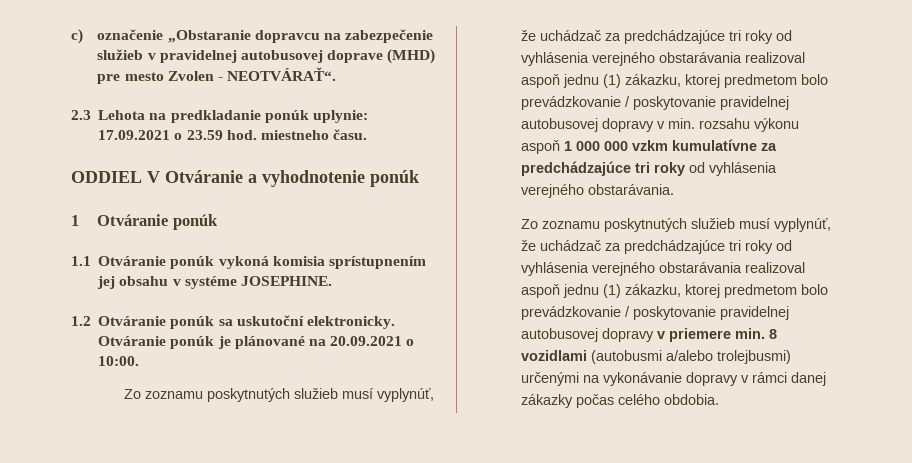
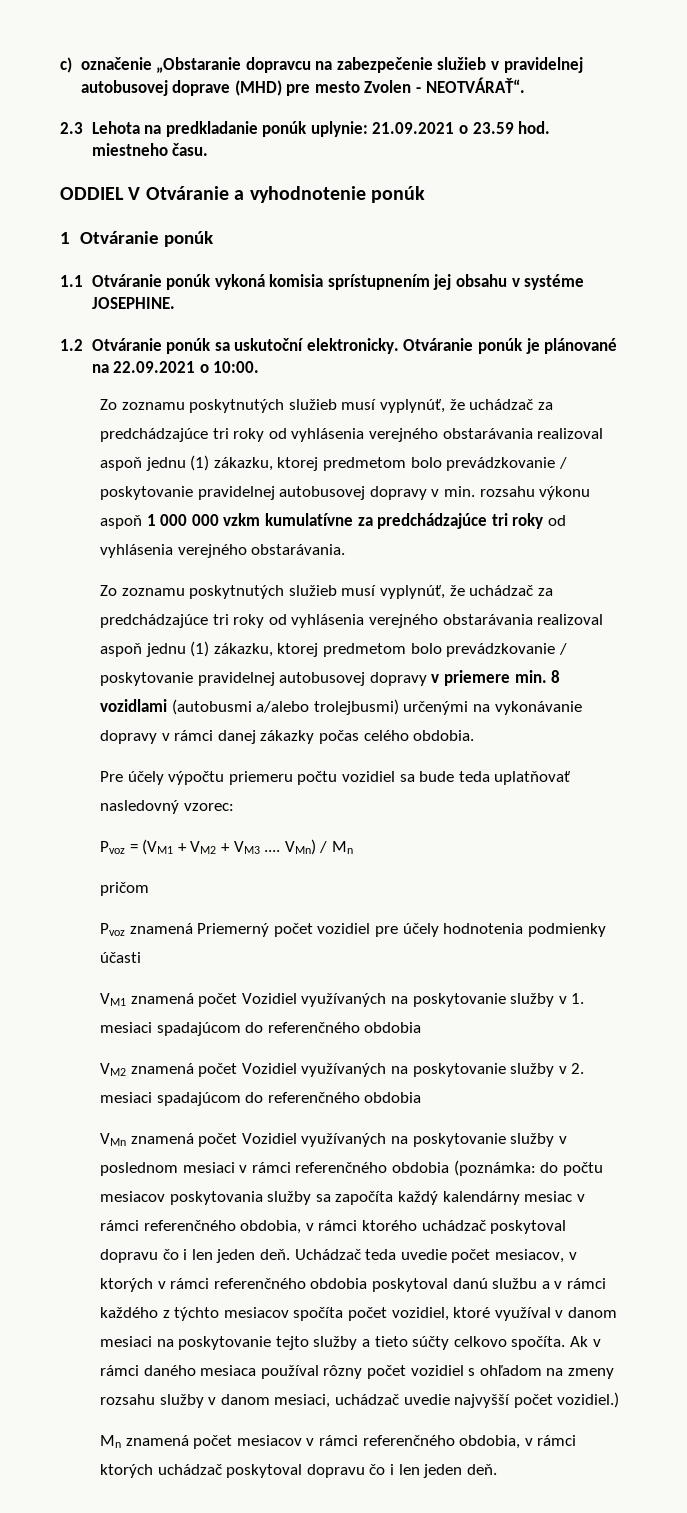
- 2.3 Lehota na predkladanie ponúk uplynie: 17.09.2021 o 23.59 hod. miestneho času.
+ 2.3 Lehota na predkladanie ponúk uplynie: 21.09.2021 o 23.59 hod. miestneho času.
- Otváranie ponúk je plánované na 20.09.2021 o 10:00.
+ Otváranie ponúk je plánované na 22.09.2021 o 10:00.
+ Pre účely výpočtu priemeru počtu vozidiel sa bude teda uplatňovať nasledovný vzorec:
+ Pvoz = (VM1 + VM2 + VM3 .... VMn) / Mn
+ pričom
+ Pvoz znamená Priemerný počet vozidiel pre účely hodnotenia podmienky účasti
+ VM1 znamená počet Vozidiel využívaných na poskytovanie služby v 1. mesiaci spadajúcom do referenčného obdobia
+ VM2 znamená počet Vozidiel využívaných na poskytovanie služby v 2. mesiaci spadajúcom do referenčného obdobia
+ VMn znamená počet Vozidiel využívaných na poskytovanie služby v poslednom mesiaci v rámci referenčného obdobia (poznámka: do počtu mesiacov poskytovania služby sa započíta každý kalendárny mesiac v rámci referenčného obdobia, v rámci ktorého uchádzač poskytoval dopravu čo i len jeden deň. Uchádzač teda uvedie počet mesiacov, v ktorých v rámci referenčného obdobia poskytoval danú službu a v rámci každého z týchto mesiacov spočíta počet vozidiel, ktoré využíval v danom mesiaci na poskytovanie tejto služby a tieto súčty celkovo spočíta. Ak v rámci daného mesiaca používal rôzny počet vozidiel s ohľadom na zmeny rozsahu služby v danom mesiaci, uchádzač uvedie najvyšší počet vozidiel.)
+ Mn znamená počet mesiacov v rámci referenčného obdobia, v rámci ktorých uchádzač poskytoval dopravu čo i len jeden deň.

